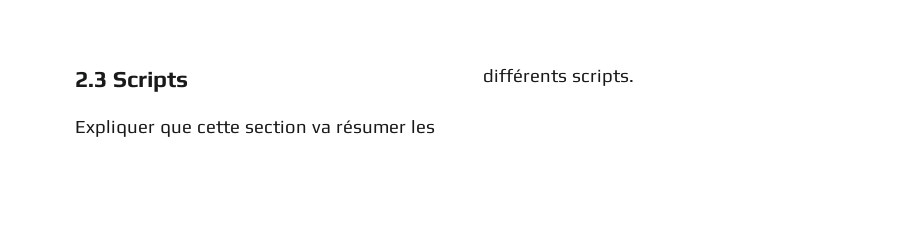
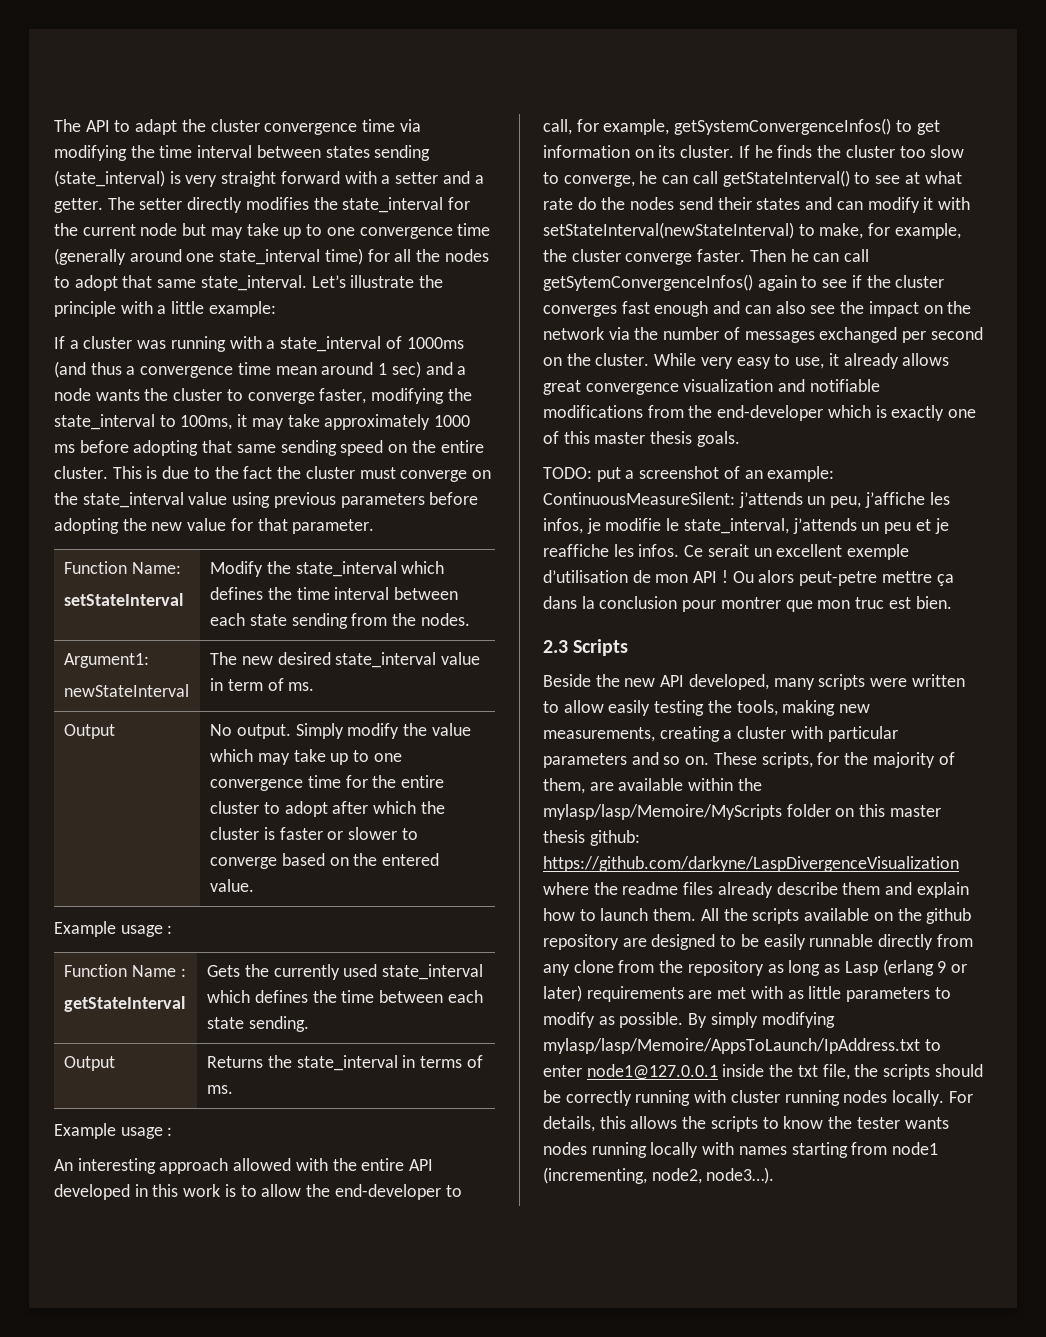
+ The API to adapt the cluster convergence time via modifying the time interval between states sending (state_interval) is very straight forward with a setter and a getter. The setter directly modifies the state_interval for the current node but may take up to one convergence time (generally around one state_interval time) for all the nodes to adopt that same state_interval. Let’s illustrate the principle with a little example:
+ If a cluster was running with a state_interval of 1000ms (and thus a convergence time mean around 1 sec) and a node wants the cluster to converge faster, modifying the state_interval to 100ms, it may take approximately 1000 ms before adopting that same sending speed on the entire cluster. This is due to the fact the cluster must converge on the state_interval value using previous parameters before adopting the new value for that parameter.
+ Function Name:
+ setStateInterval | Modify the state_interval which defines the time interval between each state sending from the nodes.
+ Argument1:
+ newStateInterval | The new desired state_interval value in term of ms.
+ Output | No output. Simply modify the value which may take up to one convergence time for the entire cluster to adopt after which the cluster is faster or slower to converge based on the entered value.
+ Example usage :
+ Function Name :
+ getStateInterval | Gets the currently used state_interval which defines the time between each state sending.
+ Output | Returns the state_interval in terms of ms.
+ Example usage :
+ An interesting approach allowed with the entire API developed in this work is to allow the end-developer to call, for example, getSystemConvergenceInfos() to get information on its cluster. If he finds the cluster too slow to converge, he can call getStateInterval() to see at what rate do the nodes send their states and can modify it with setStateInterval(newStateInterval) to make, for example, the cluster converge faster. Then he can call getSytemConvergenceInfos() again to see if the cluster converges fast enough and can also see the impact on the network via the number of messages exchanged per second on the cluster. While very easy to use, it already allows great convergence visualization and notifiable modifications from the end-developer which is exactly one of this master thesis goals.
+ TODO: put a screenshot of an example: ContinuousMeasureSilent: j’attends un peu, j’affiche les infos, je modifie le state_interval, j’attends un peu et je reaffiche les infos. Ce serait un excellent exemple d’utilisation de mon API ! Ou alors peut-petre mettre ça dans la conclusion pour montrer que mon truc est bien.
  2.3 Scripts
- Expliquer que cette section va résumer les différents scripts.
+ Beside the new API developed, many scripts were written to allow easily testing the tools, making new measurements, creating a cluster with particular parameters and so on. These scripts, for the majority of them, are available within the mylasp/lasp/Memoire/MyScripts folder on this master thesis github: https://github.com/darkyne/LaspDivergenceVisualization where the readme files already describe them and explain how to launch them. All the scripts available on the github repository are designed to be easily runnable directly from any clone from the repository as long as Lasp (erlang 9 or later) requirements are met with as little parameters to modify as possible. By simply modifying mylasp/lasp/Memoire/AppsToLaunch/IpAddress.txt to enter node1@127.0.0.1 inside the txt file, the scripts should be correctly running with cluster running nodes locally. For details, this allows the scripts to know the tester wants nodes running locally with names starting from node1 (incrementing, node2, node3…).

